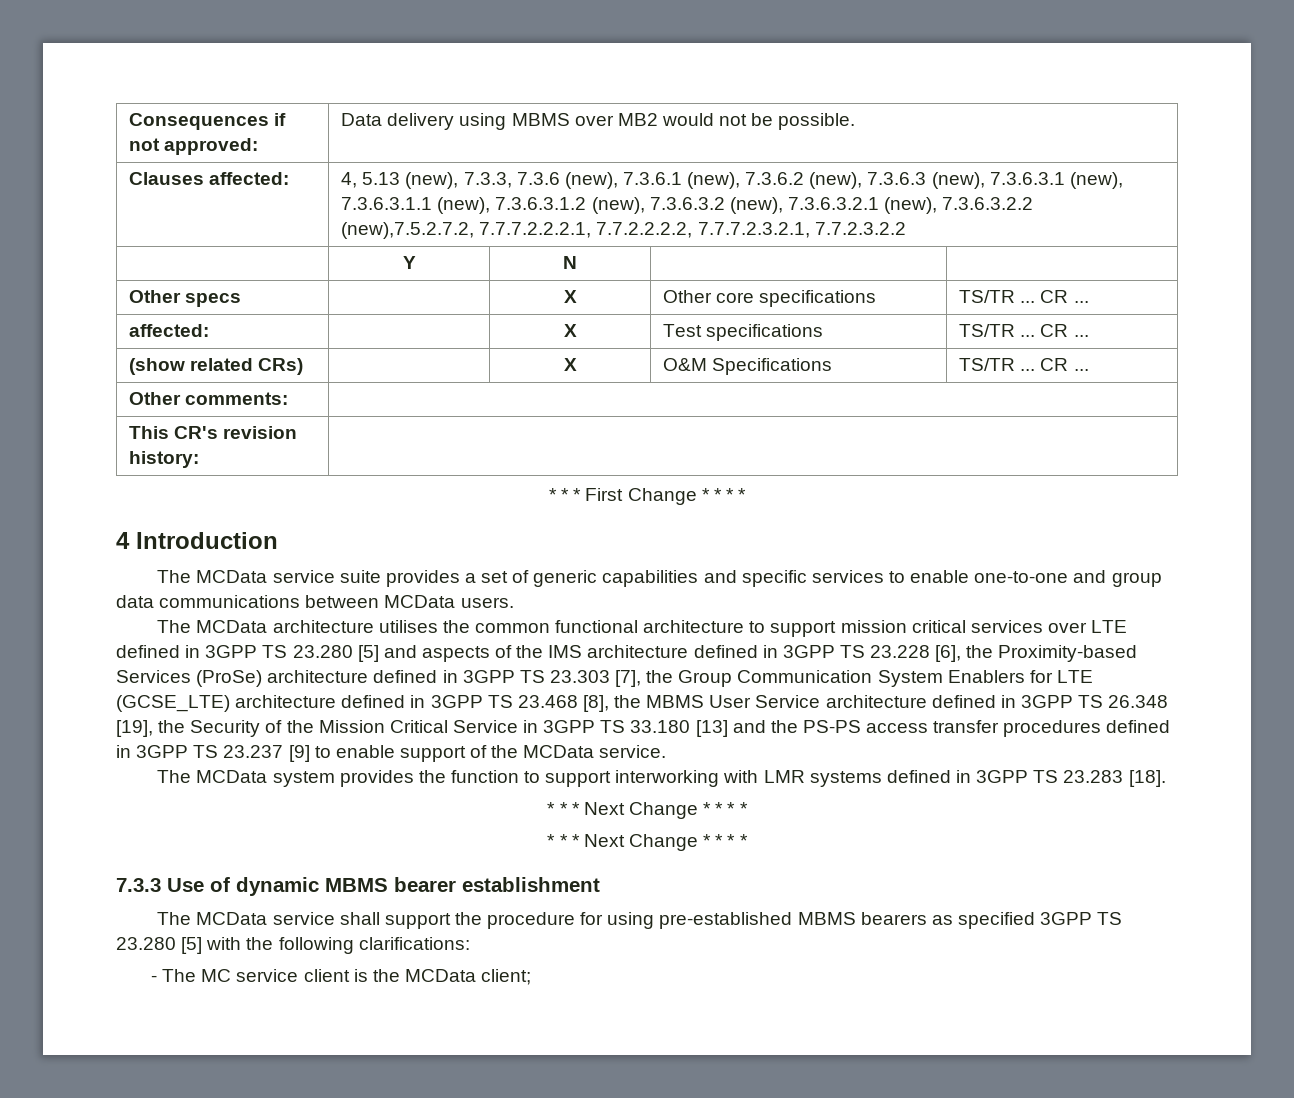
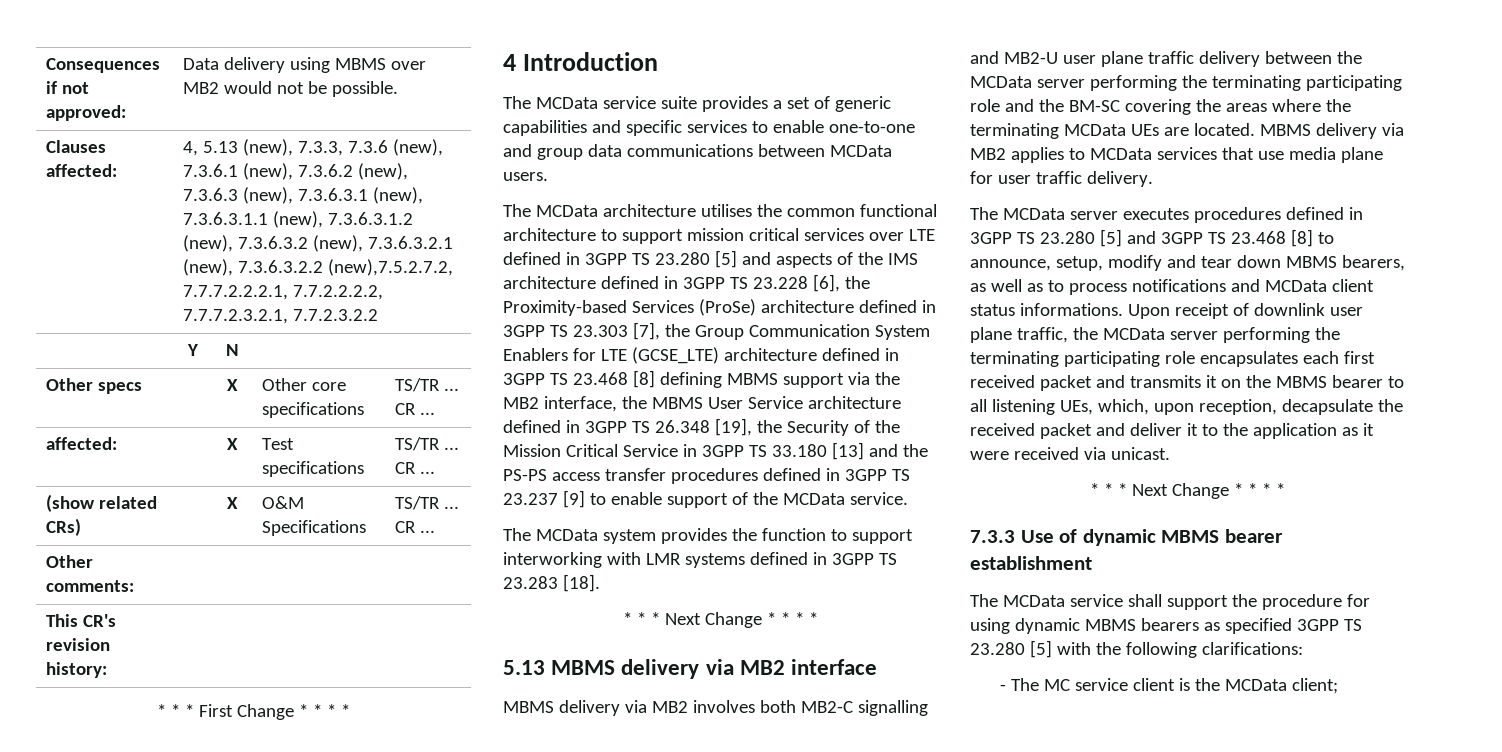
- The MCData architecture utilises the common functional architecture to support mission critical services over LTE defined in 3GPP TS 23.280 [5] and aspects of the IMS architecture defined in 3GPP TS 23.228 [6], the Proximity-based Services (ProSe) architecture defined in 3GPP TS 23.303 [7], the Group Communication System Enablers for LTE (GCSE_LTE) architecture defined in 3GPP TS 23.468 [8], the MBMS User Service architecture defined in 3GPP TS 26.348 [19], the Security of the Mission Critical Service in 3GPP TS 33.180 [13] and the PS-PS access transfer procedures defined in 3GPP TS 23.237 [9] to enable support of the MCData service.
+ The MCData architecture utilises the common functional architecture to support mission critical services over LTE defined in 3GPP TS 23.280 [5] and aspects of the IMS architecture defined in 3GPP TS 23.228 [6], the Proximity-based Services (ProSe) architecture defined in 3GPP TS 23.303 [7], the Group Communication System Enablers for LTE (GCSE_LTE) architecture defined in 3GPP TS 23.468 [8] defining MBMS support via the MB2 interface, the MBMS User Service architecture defined in 3GPP TS 26.348 [19], the Security of the Mission Critical Service in 3GPP TS 33.180 [13] and the PS-PS access transfer procedures defined in 3GPP TS 23.237 [9] to enable support of the MCData service.
+ 5.13 MBMS delivery via MB2 interface
+ MBMS delivery via MB2 involves both MB2-C signalling and MB2-U user plane traffic delivery between the MCData server performing the terminating participating role and the BM-SC covering the areas where the terminating MCData UEs are located. MBMS delivery via MB2 applies to MCData services that use media plane for user traffic delivery.
+ The MCData server executes procedures defined in 3GPP TS 23.280 [5] and 3GPP TS 23.468 [8] to announce, setup, modify and tear down MBMS bearers, as well as to process notifications and MCData client status informations. Upon receipt of downlink user plane traffic, the MCData server performing the terminating participating role encapsulates each first received packet and transmits it on the MBMS bearer to all listening UEs, which, upon reception, decapsulate the received packet and deliver it to the application as it were received via unicast.
- The MCData service shall support the procedure for using pre-established MBMS bearers as specified 3GPP TS 23.280 [5] with the following clarifications:
+ The MCData service shall support the procedure for using dynamic MBMS bearers as specified 3GPP TS 23.280 [5] with the following clarifications:

